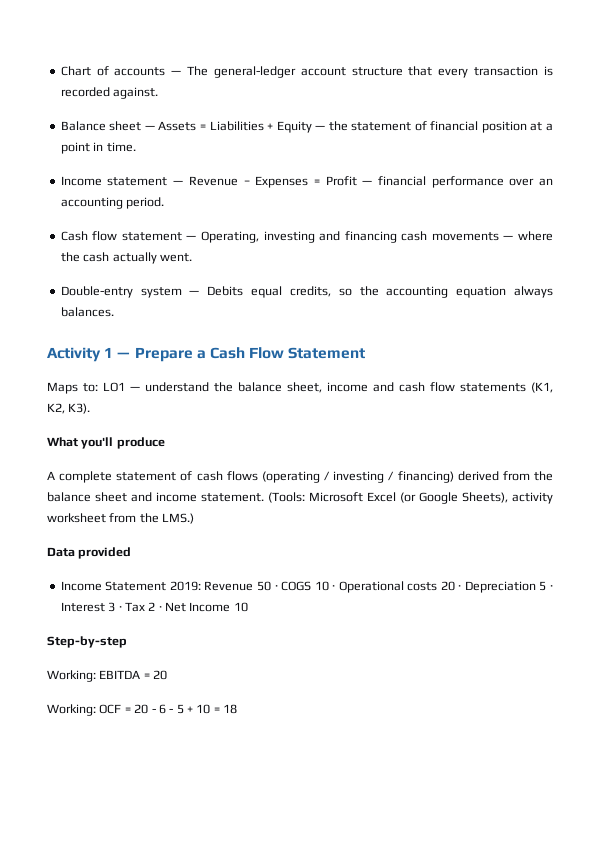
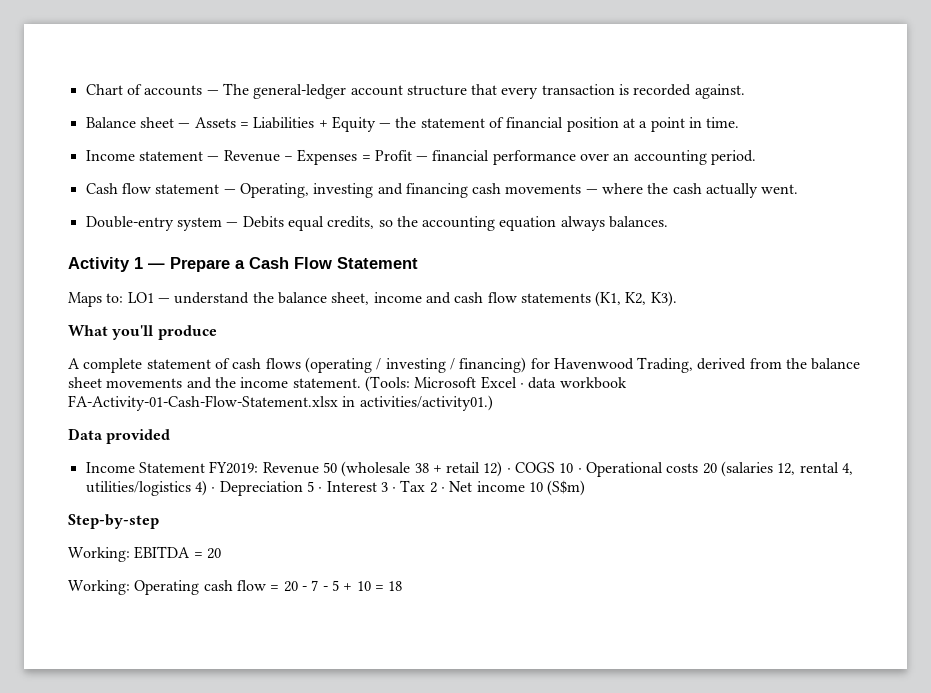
- A complete statement of cash flows (operating / investing / financing) derived from the balance sheet and income statement.
+ A complete statement of cash flows (operating / investing / financing) for Havenwood Trading, derived from the balance sheet movements and the income statement.
- (Tools: Microsoft Excel (or Google Sheets), activity worksheet from the LMS.)
+ (Tools: Microsoft Excel · data workbook FA-Activity-01-Cash-Flow-Statement.xlsx in activities/activity01.)
- Income Statement 2019: Revenue 50 · COGS 10 · Operational costs 20 · Depreciation 5 · Interest 3 · Tax 2 · Net Income 10
+ Income Statement FY2019: Revenue 50 (wholesale 38 + retail 12) · COGS 10 · Operational costs 20 (salaries 12, rental 4, utilities/logistics 4) · Depreciation 5 · Interest 3 · Tax 2 · Net income 10 (S$m)
- Working: OCF = 20 - 6 - 5 + 10 = 18
+ Working: Operating cash flow = 20 - 7 - 5 + 10 = 18

